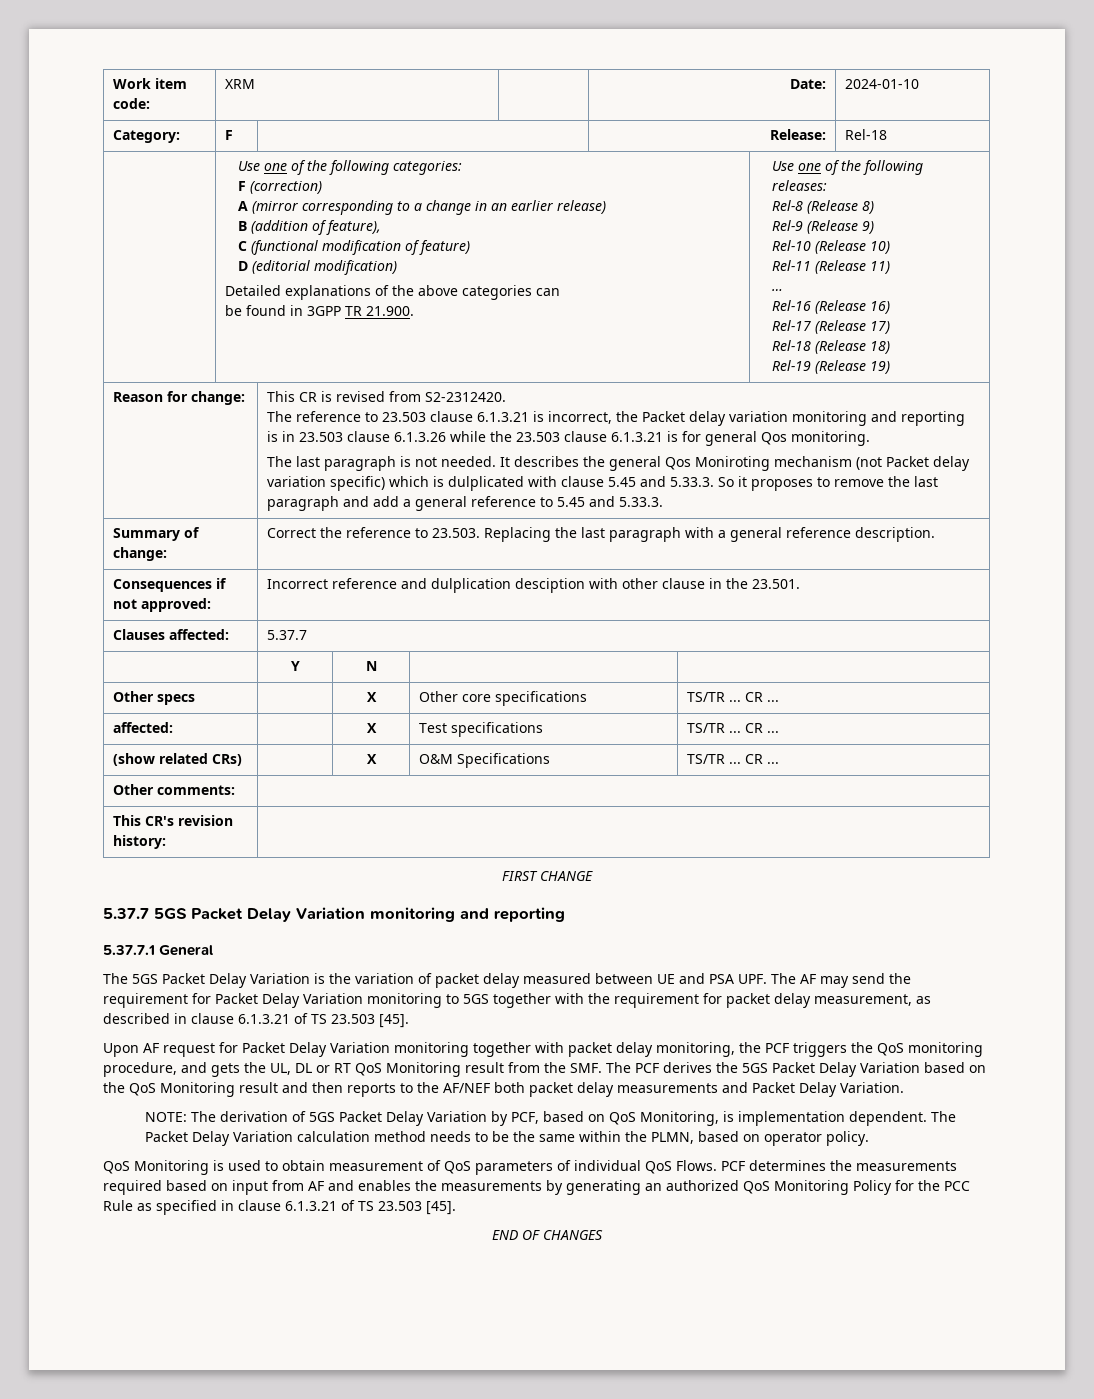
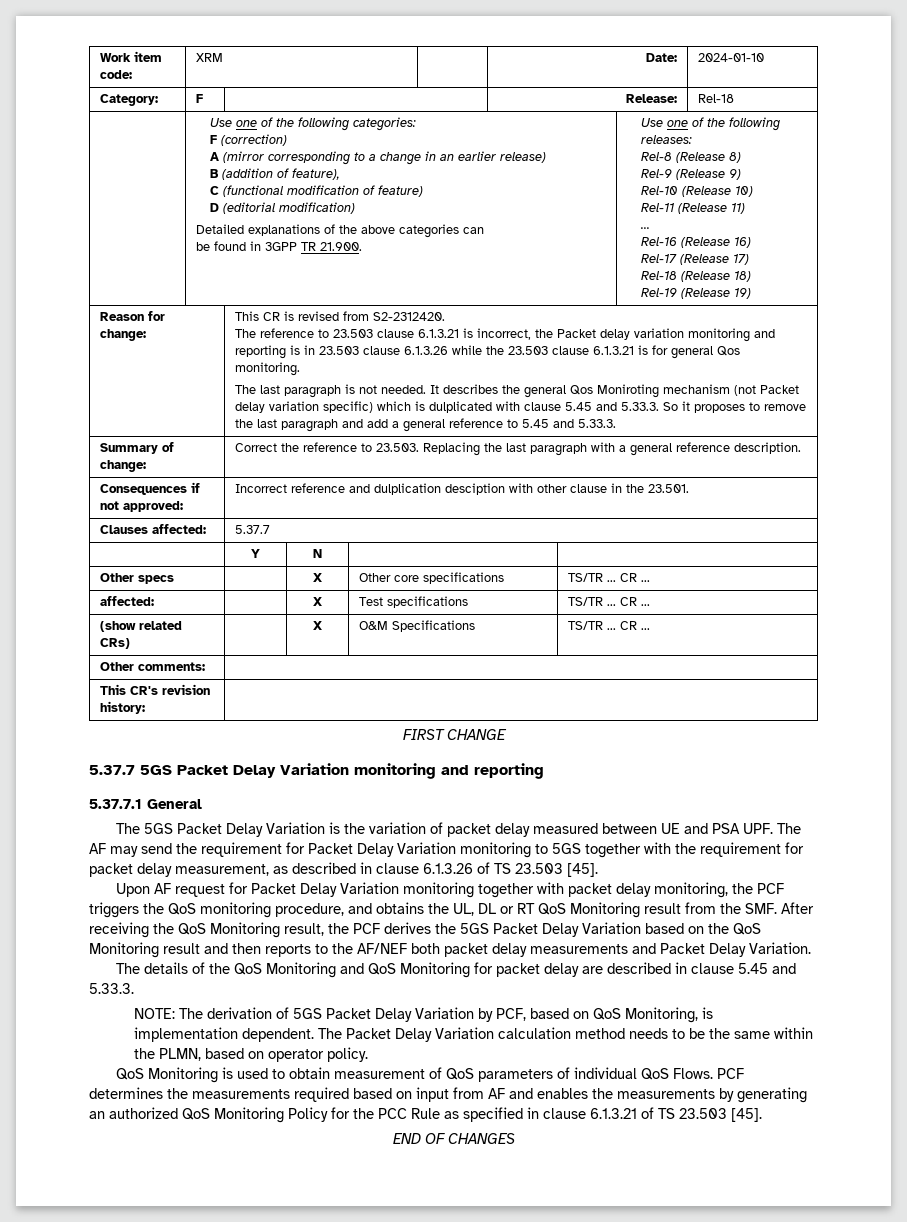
- The 5GS Packet Delay Variation is the variation of packet delay measured between UE and PSA UPF. The AF may send the requirement for Packet Delay Variation monitoring to 5GS together with the requirement for packet delay measurement, as described in clause 6.1.3.21 of TS 23.503 [45].
+ The 5GS Packet Delay Variation is the variation of packet delay measured between UE and PSA UPF. The AF may send the requirement for Packet Delay Variation monitoring to 5GS together with the requirement for packet delay measurement, as described in clause 6.1.3.26 of TS 23.503 [45].
- Upon AF request for Packet Delay Variation monitoring together with packet delay monitoring, the PCF triggers the QoS monitoring procedure, and gets the UL, DL or RT QoS Monitoring result from the SMF. The PCF derives the 5GS Packet Delay Variation based on the QoS Monitoring result and then reports to the AF/NEF both packet delay measurements and Packet Delay Variation.
+ Upon AF request for Packet Delay Variation monitoring together with packet delay monitoring, the PCF triggers the QoS monitoring procedure, and obtains the UL, DL or RT QoS Monitoring result from the SMF. After receiving the QoS Monitoring result, the PCF derives the 5GS Packet Delay Variation based on the QoS Monitoring result and then reports to the AF/NEF both packet delay measurements and Packet Delay Variation.
+ The details of the QoS Monitoring and QoS Monitoring for packet delay are described in clause 5.45 and 5.33.3.

